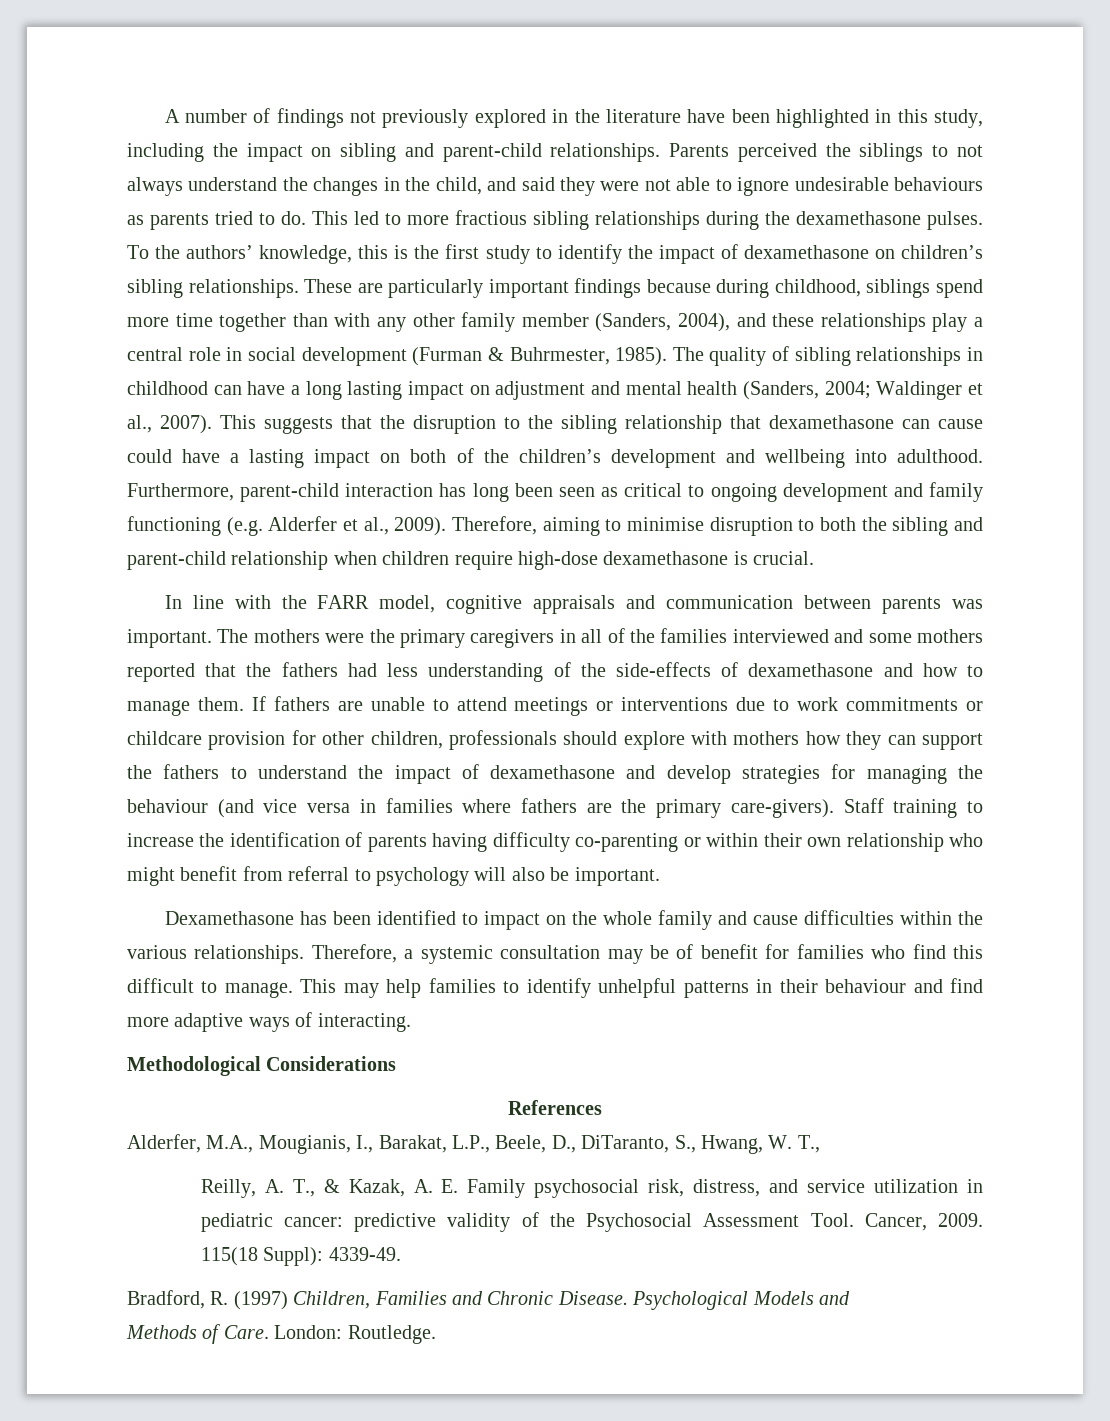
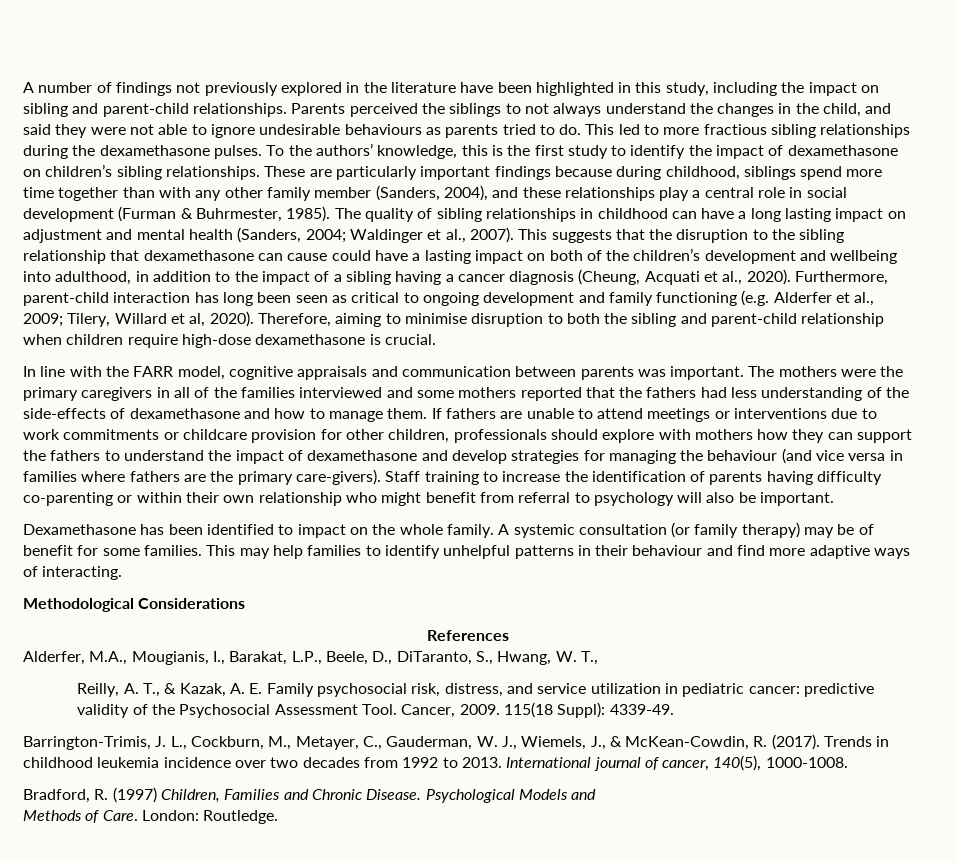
- This suggests that the disruption to the sibling relationship that dexamethasone can cause could have a lasting impact on both of the children’s development and wellbeing into adulthood.
+ This suggests that the disruption to the sibling relationship that dexamethasone can cause could have a lasting impact on both of the children’s development and wellbeing into adulthood, in addition to the impact of a sibling having a cancer diagnosis (Cheung, Acquati et al., 2020).
- Furthermore, parent-child interaction has long been seen as critical to ongoing development and family functioning (e.g. Alderfer et al., 2009).
+ Furthermore, parent-child interaction has long been seen as critical to ongoing development and family functioning (e.g. Alderfer et al., 2009; Tilery, Willard et al, 2020).
- Dexamethasone has been identified to impact on the whole family and cause difficulties within the various relationships. Therefore, a systemic consultation may be of benefit for families who find this difficult to manage.
+ Dexamethasone has been identified to impact on the whole family. A systemic consultation (or family therapy) may be of benefit for some families.
+ Barrington‐Trimis, J. L., Cockburn, M., Metayer, C., Gauderman, W. J., Wiemels, J., & McKean‐Cowdin, R. (2017). Trends in childhood leukemia incidence over two decades from 1992 to 2013. International journal of cancer, 140(5), 1000-1008.

